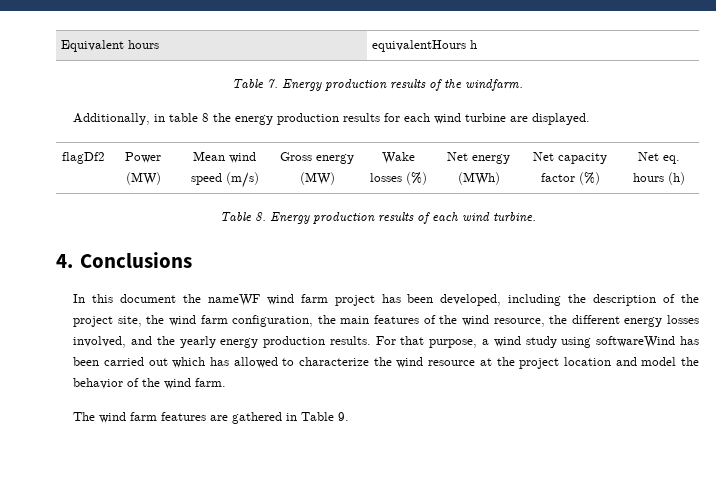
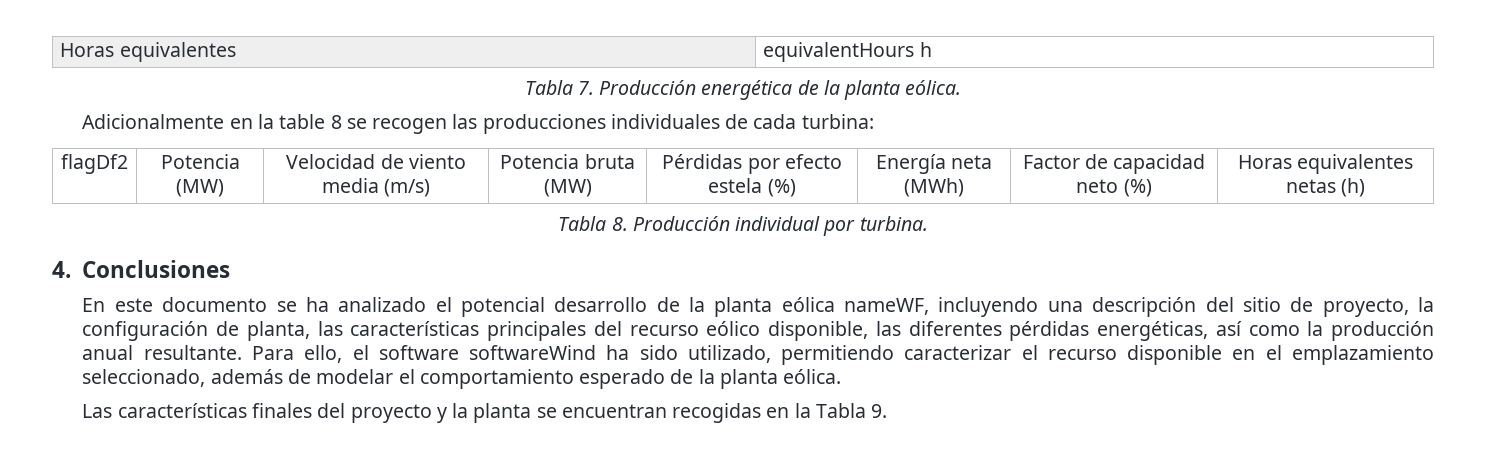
- Equivalent hours | equivalentHours h
+ Horas equivalentes | equivalentHours h
- Table 7. Energy production results of the windfarm.
- Additionally, in table 8 the energy production results for each wind turbine are displayed.
+ Tabla 7. Producción energética de la planta eólica.
+ Adicionalmente en la table 8 se recogen las producciones individuales de cada turbina:
- flagDf2 | Power (MW) | Mean wind speed (m/s) | Gross energy (MW) | Wake losses (%) | Net energy (MWh) | Net capacity factor (%) | Net eq. hours (h)
- Table 8. Energy production results of each wind turbine.
- 4. Conclusions
- In this document the nameWF wind farm project has been developed, including the description of the project site, the wind farm configuration, the main features of the wind resource, the different energy losses involved, and the yearly energy production results. For that purpose, a wind study using softwareWind has been carried out which has allowed to characterize the wind resource at the project location and model the behavior of the wind farm.
- The wind farm features are gathered in Table 9.
+ flagDf2 | Potencia (MW) | Velocidad de viento media (m/s) | Potencia bruta (MW) | Pérdidas por efecto estela (%) | Energía neta (MWh) | Factor de capacidad neto (%) | Horas equivalentes netas (h)
+ Tabla 8. Producción individual por turbina.
+ 4. Conclusiones
+ En este documento se ha analizado el potencial desarrollo de la planta eólica nameWF, incluyendo una descripción del sitio de proyecto, la configuración de planta, las características principales del recurso eólico disponible, las diferentes pérdidas energéticas, así como la producción anual resultante. Para ello, el software softwareWind ha sido utilizado, permitiendo caracterizar el recurso disponible en el emplazamiento seleccionado, además de modelar el comportamiento esperado de la planta eólica.
+ Las características finales del proyecto y la planta se encuentran recogidas en la Tabla 9.

